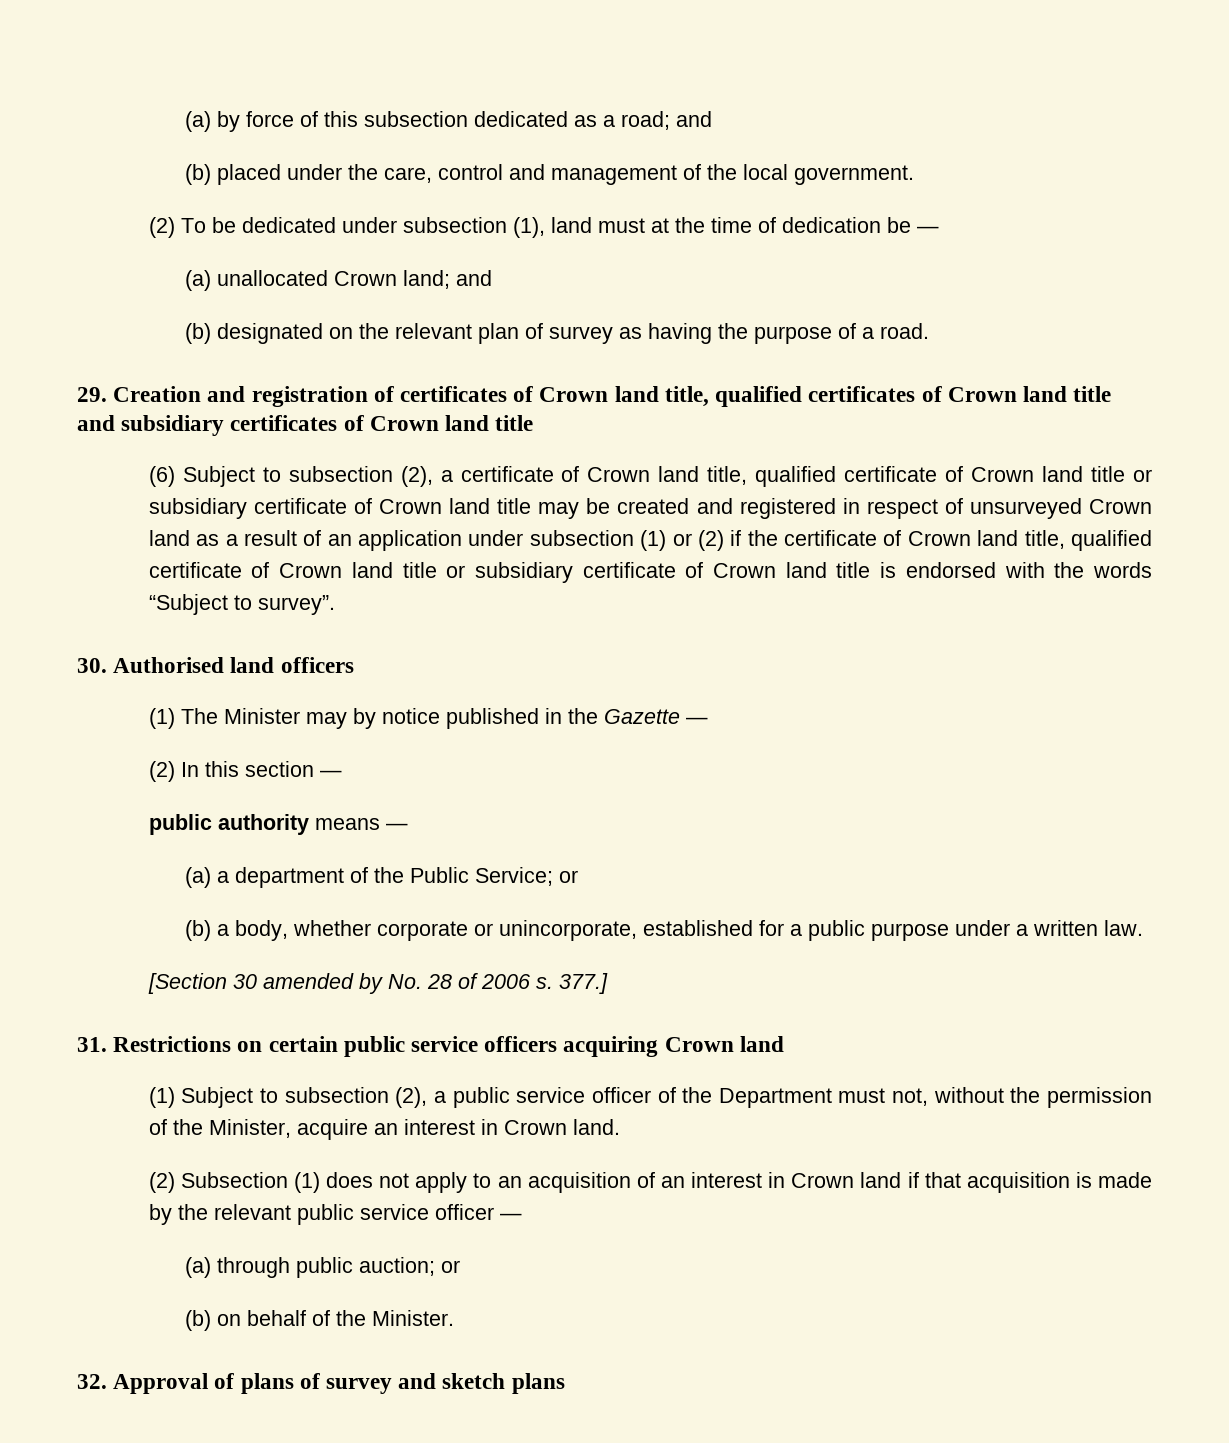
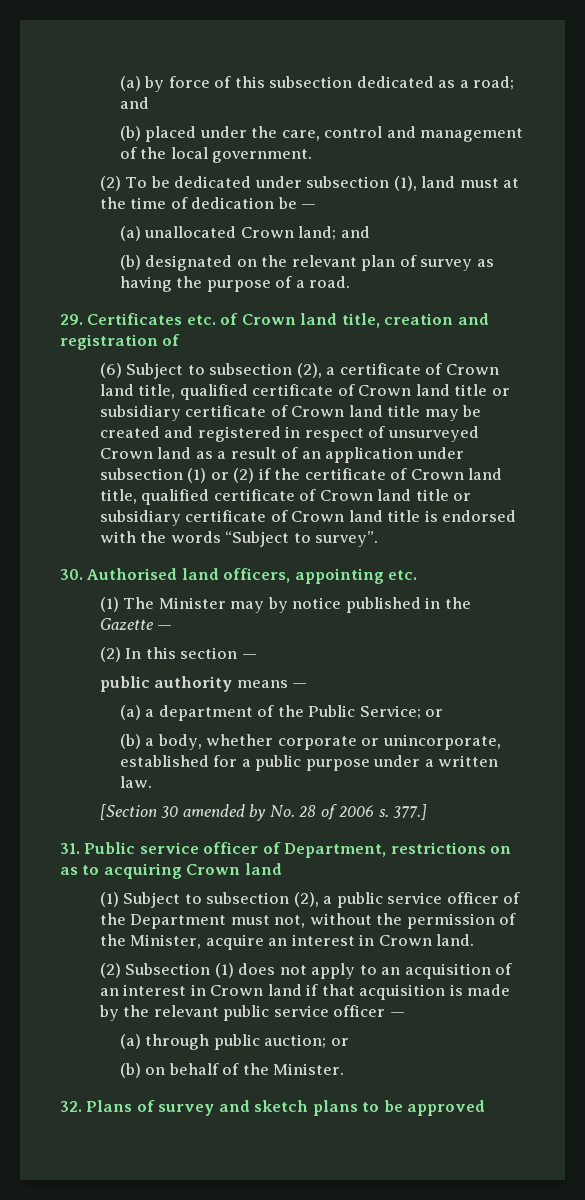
- 29. Creation and registration of certificates of Crown land title, qualified certificates of Crown land title and subsidiary certificates of Crown land title
+ 29. Certificates etc. of Crown land title, creation and registration of
- 30. Authorised land officers
+ 30. Authorised land officers, appointing etc.
- 31. Restrictions on certain public service officers acquiring Crown land
+ 31. Public service officer of Department, restrictions on as to acquiring Crown land
- 32. Approval of plans of survey and sketch plans
+ 32. Plans of survey and sketch plans to be approved

